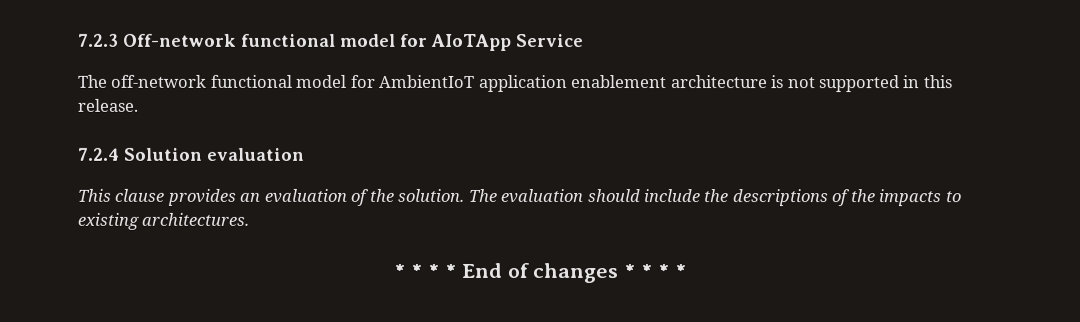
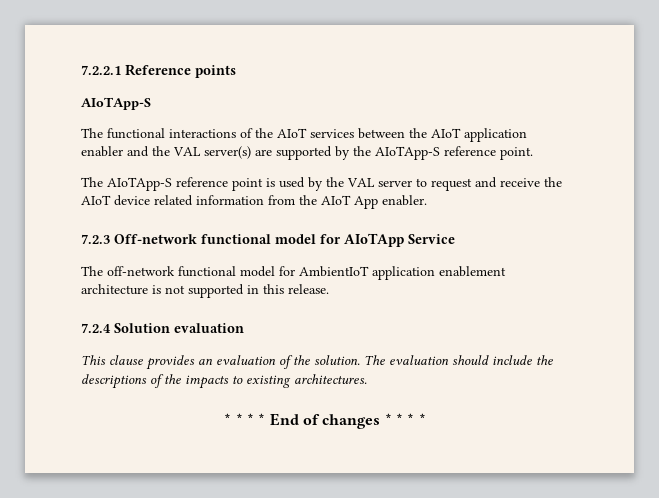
+ 7.2.2.1 Reference points
+ AIoTApp-S
+ The functional interactions of the AIoT services between the AIoT application enabler and the VAL server(s) are supported by the AIoTApp-S reference point.
+ The AIoTApp-S reference point is used by the VAL server to request and receive the AIoT device related information from the AIoT App enabler.

